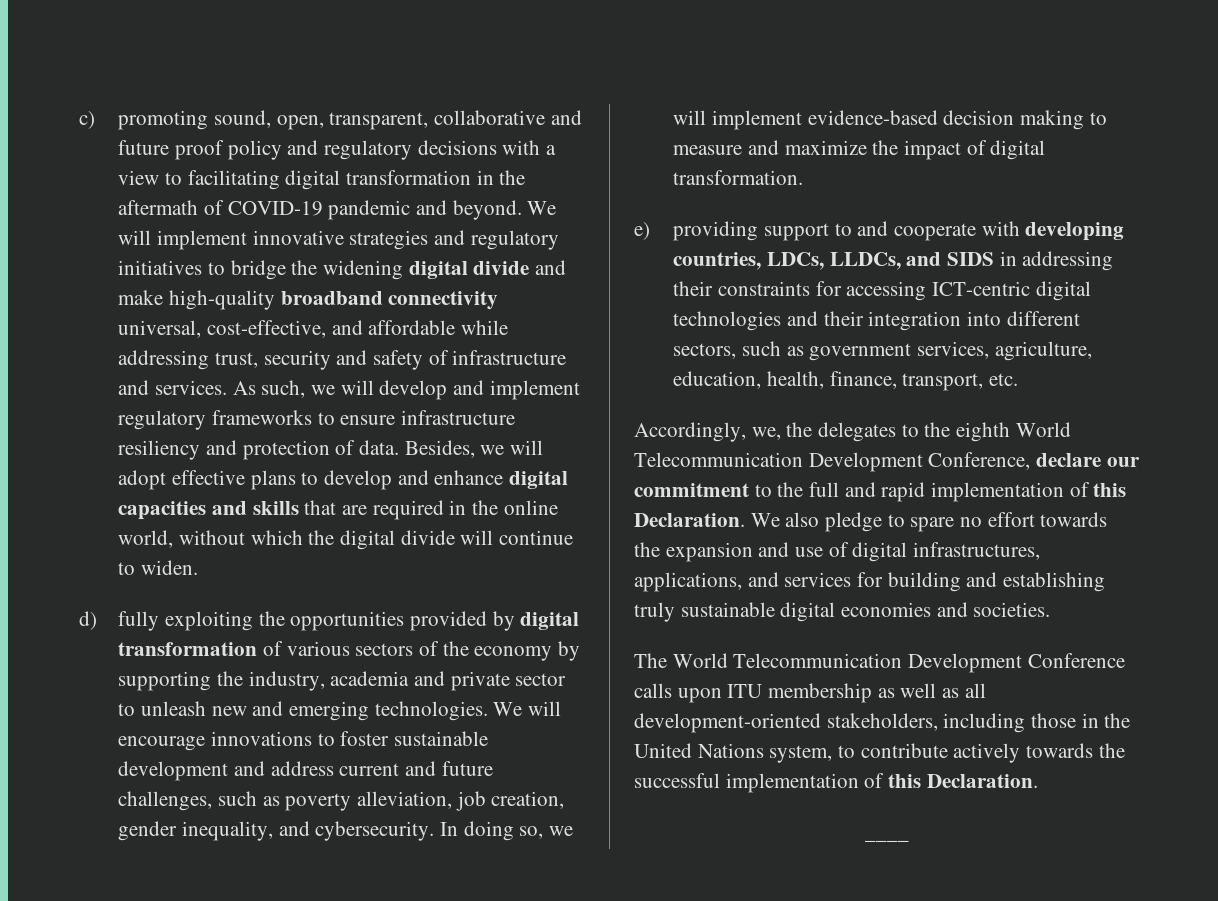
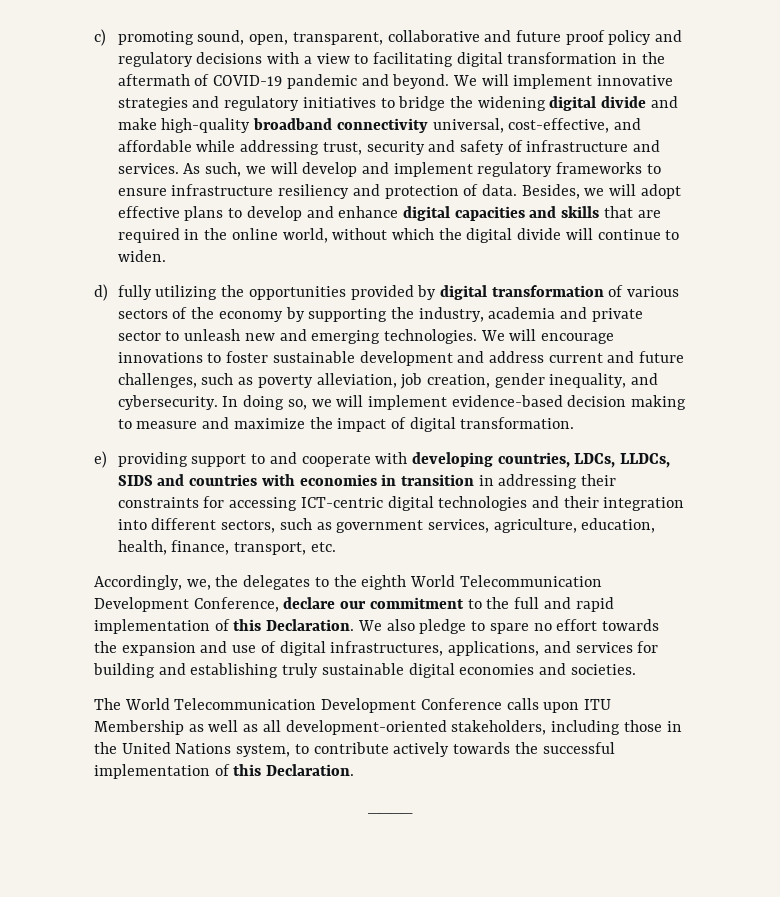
- d) fully exploiting the opportunities provided by digital transformation of various sectors of the economy by supporting the industry, academia and private sector to unleash new and emerging technologies.
+ d) fully utilizing the opportunities provided by digital transformation of various sectors of the economy by supporting the industry, academia and private sector to unleash new and emerging technologies.
- e) providing support to and cooperate with developing countries, LDCs, LLDCs, and SIDS in addressing their constraints for accessing ICT-centric digital technologies and their integration into different sectors, such as government services, agriculture, education, health, finance, transport, etc.
+ e) providing support to and cooperate with developing countries, LDCs, LLDCs, SIDS and countries with economies in transition in addressing their constraints for accessing ICT-centric digital technologies and their integration into different sectors, such as government services, agriculture, education, health, finance, transport, etc.
- The World Telecommunication Development Conference calls upon ITU membership as well as all development-oriented stakeholders, including those in the United Nations system, to contribute actively towards the successful implementation of this Declaration.
+ The World Telecommunication Development Conference calls upon ITU Membership as well as all development-oriented stakeholders, including those in the United Nations system, to contribute actively towards the successful implementation of this Declaration.

